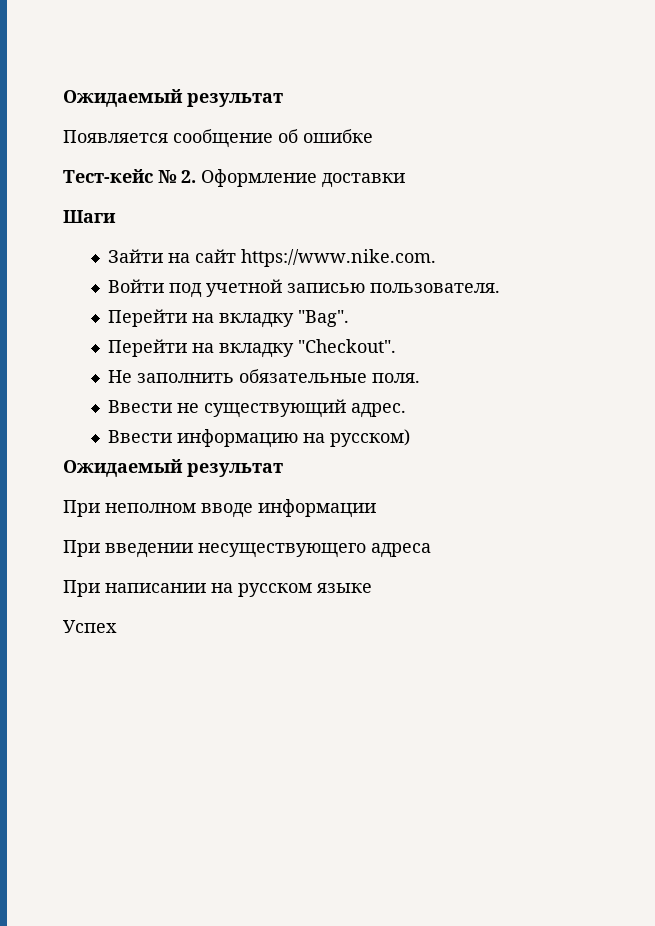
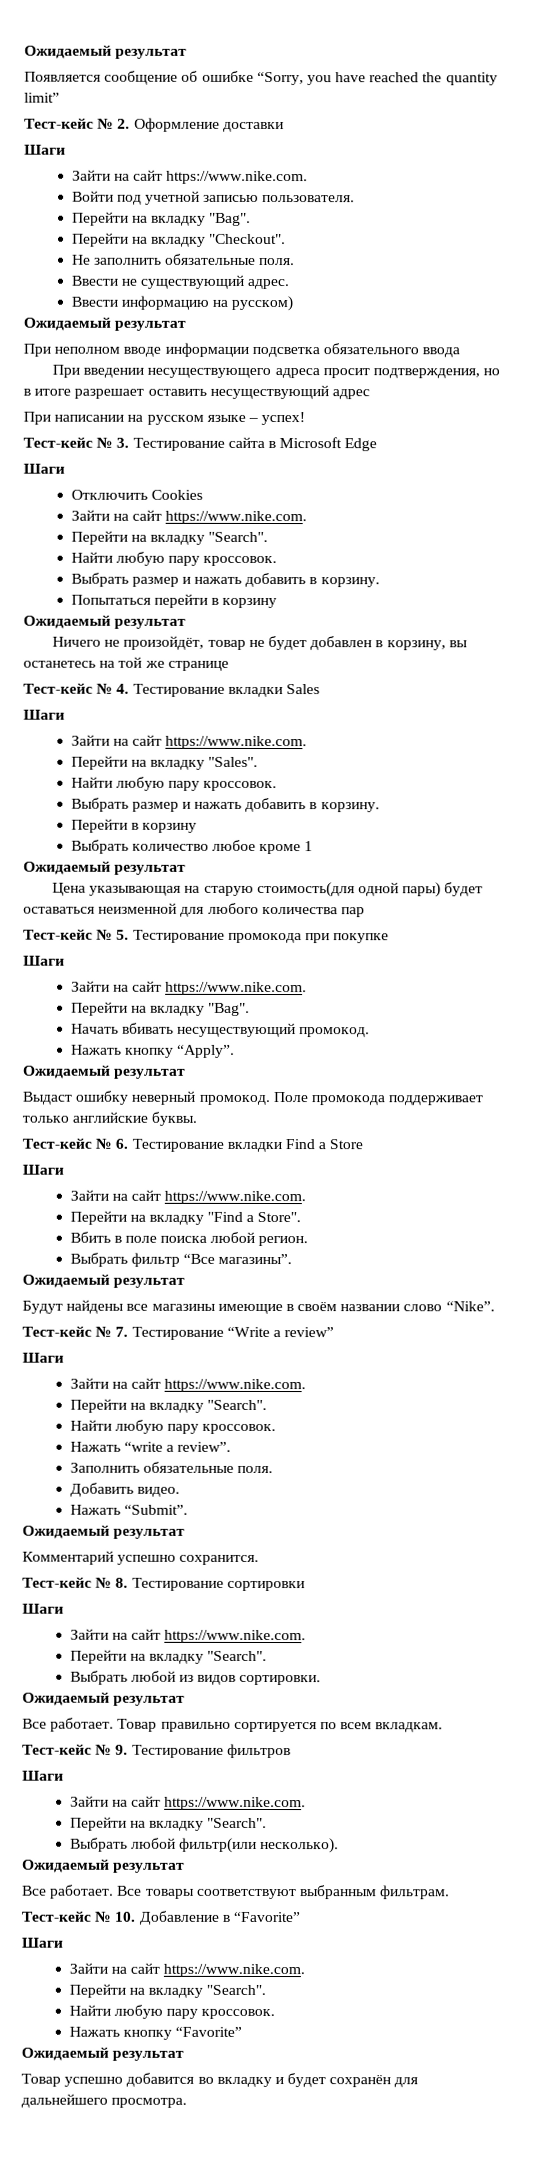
- Появляется сообщение об ошибке
+ Появляется сообщение об ошибке “Sorry, you have reached the quantity limit”
- При неполном вводе информации
+ При неполном вводе информации подсветка обязательного ввода
- При введении несуществующего адреса
+ При введении несуществующего адреса просит подтверждения, но в итоге разрешает оставить несуществующий адрес
- При написании на русском языке
- Успех
+ При написании на русском языке – успех!
+ Тест-кейс № 3. Тестирование сайта в Microsoft Edge
+ Шаги
+ Отключить Cookies
+ Зайти на сайт https://www.nike.com.
+ Перейти на вкладку "Search".
+ Найти любую пару кроссовок.
+ Выбрать размер и нажать добавить в корзину.
+ Попытаться перейти в корзину
+ Ожидаемый результат
+ Ничего не произойдёт, товар не будет добавлен в корзину, вы останетесь на той же странице
+ Тест-кейс № 4. Тестирование вкладки Sales
+ Шаги
+ Зайти на сайт https://www.nike.com.
+ Перейти на вкладку "Sales".
+ Найти любую пару кроссовок.
+ Выбрать размер и нажать добавить в корзину.
+ Перейти в корзину
+ Выбрать количество любое кроме 1
+ Ожидаемый результат
+ Цена указывающая на старую стоимость(для одной пары) будет оставаться неизменной для любого количества пар
+ Тест-кейс № 5. Тестирование промокода при покупке
+ Шаги
+ Зайти на сайт https://www.nike.com.
+ Перейти на вкладку "Bag".
+ Начать вбивать несуществующий промокод.
+ Нажать кнопку “Apply”.
+ Ожидаемый результат
+ Выдаст ошибку неверный промокод. Поле промокода поддерживает только английские буквы.
+ Тест-кейс № 6. Тестирование вкладки Find a Store
+ Шаги
+ Зайти на сайт https://www.nike.com.
+ Перейти на вкладку "Find a Store".
+ Вбить в поле поиска любой регион.
+ Выбрать фильтр “Все магазины”.
+ Ожидаемый результат
+ Будут найдены все магазины имеющие в своём названии слово “Nike”.
+ Тест-кейс № 7. Тестирование “Write a review”
+ Шаги
+ Зайти на сайт https://www.nike.com.
+ Перейти на вкладку "Search".
+ Найти любую пару кроссовок.
+ Нажать “write a review”.
+ Заполнить обязательные поля.
+ Добавить видео.
+ Нажать “Submit”.
+ Ожидаемый результат
+ Комментарий успешно сохранится.
+ Тест-кейс № 8. Тестирование сортировки
+ Шаги
+ Зайти на сайт https://www.nike.com.
+ Перейти на вкладку "Search".
+ Выбрать любой из видов сортировки.
+ Ожидаемый результат
+ Все работает. Товар правильно сортируется по всем вкладкам.
+ Тест-кейс № 9. Тестирование фильтров
+ Шаги
+ Зайти на сайт https://www.nike.com.
+ Перейти на вкладку "Search".
+ Выбрать любой фильтр(или несколько).
+ Ожидаемый результат
+ Все работает. Все товары соответствуют выбранным фильтрам.
+ Тест-кейс № 10. Добавление в “Favorite”
+ Шаги
+ Зайти на сайт https://www.nike.com.
+ Перейти на вкладку "Search".
+ Найти любую пару кроссовок.
+ Нажать кнопку “Favorite”
+ Ожидаемый результат
+ Товар успешно добавится во вкладку и будет сохранён для дальнейшего просмотра.

